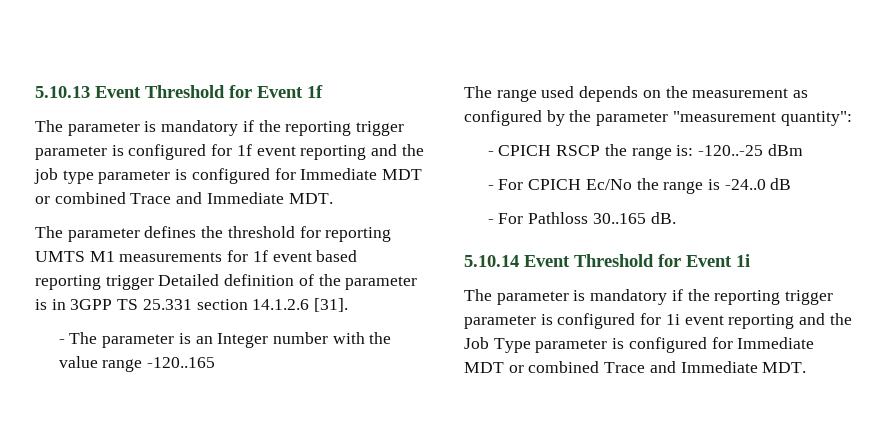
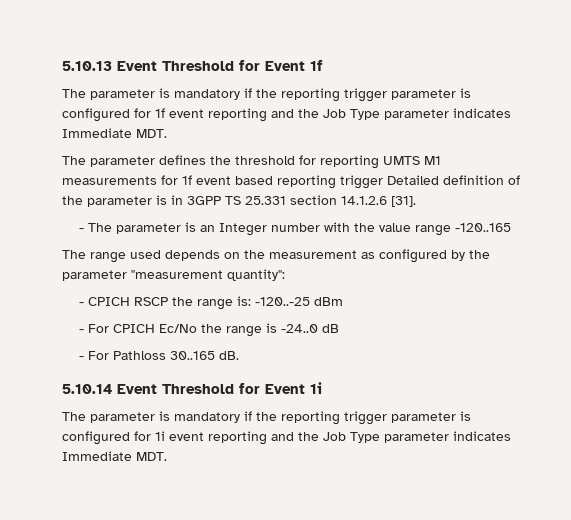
- The parameter is mandatory if the reporting trigger parameter is configured for 1f event reporting and the job type parameter is configured for Immediate MDT or combined Trace and Immediate MDT.
+ The parameter is mandatory if the reporting trigger parameter is configured for 1f event reporting and the Job Type parameter indicates Immediate MDT.
- The parameter is mandatory if the reporting trigger parameter is configured for 1i event reporting and the Job Type parameter is configured for Immediate MDT or combined Trace and Immediate MDT.
+ The parameter is mandatory if the reporting trigger parameter is configured for 1i event reporting and the Job Type parameter indicates Immediate MDT.

